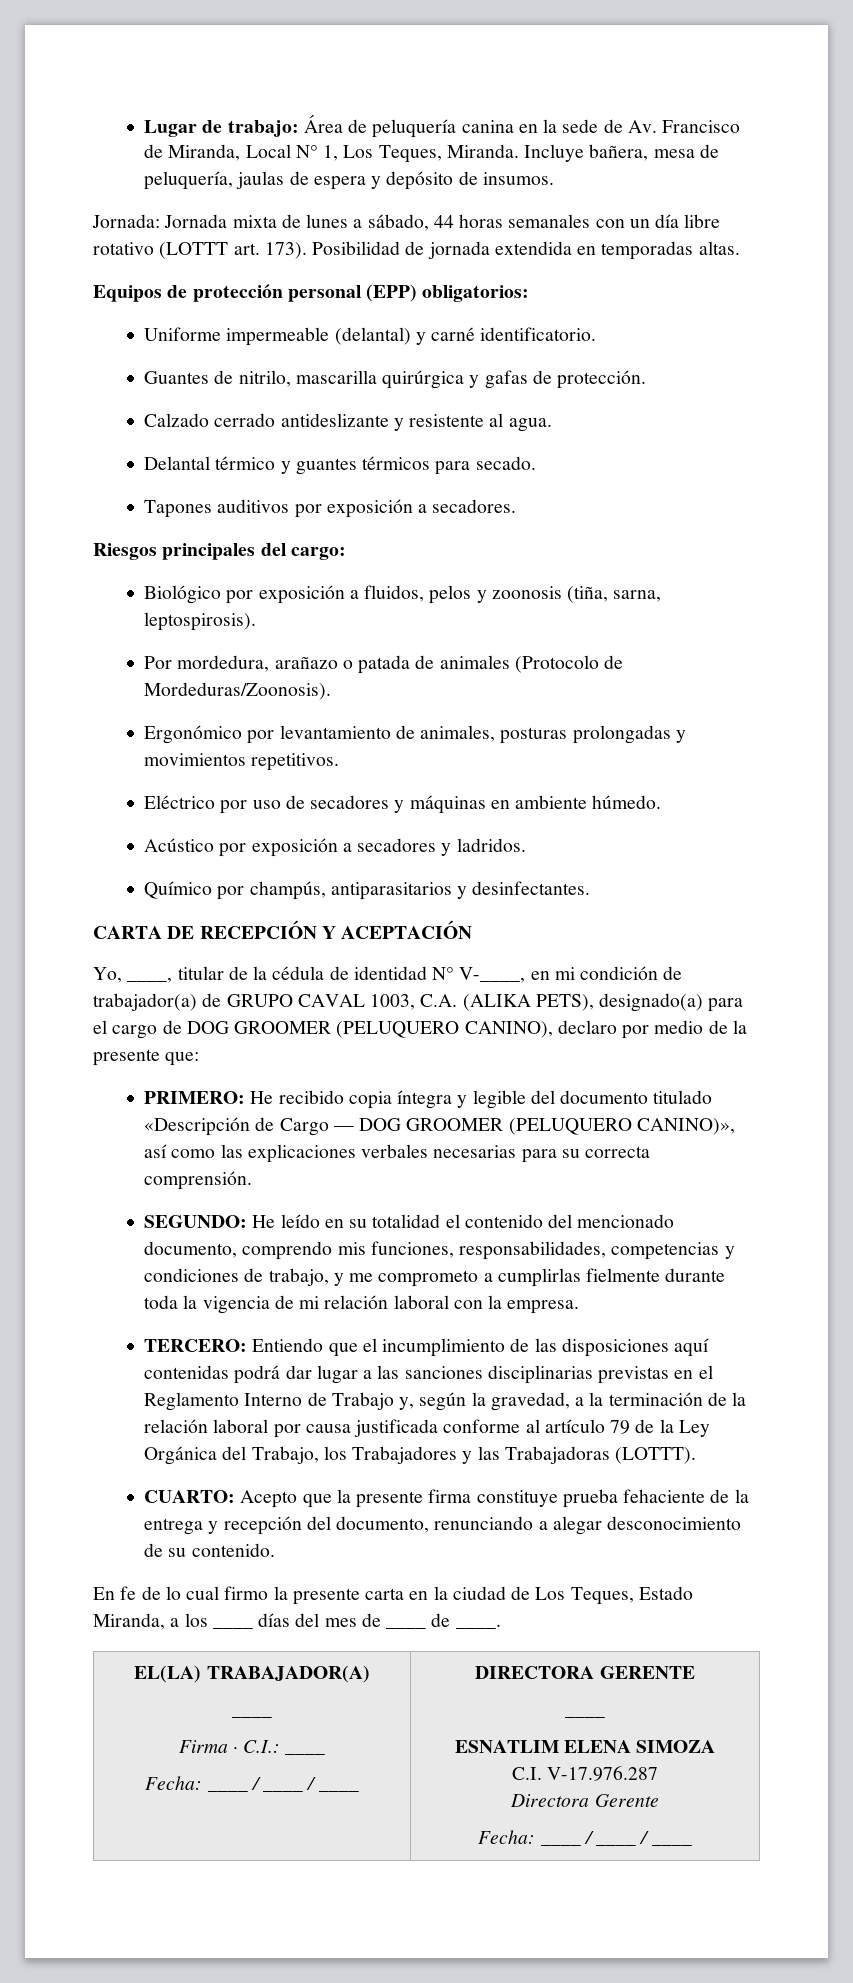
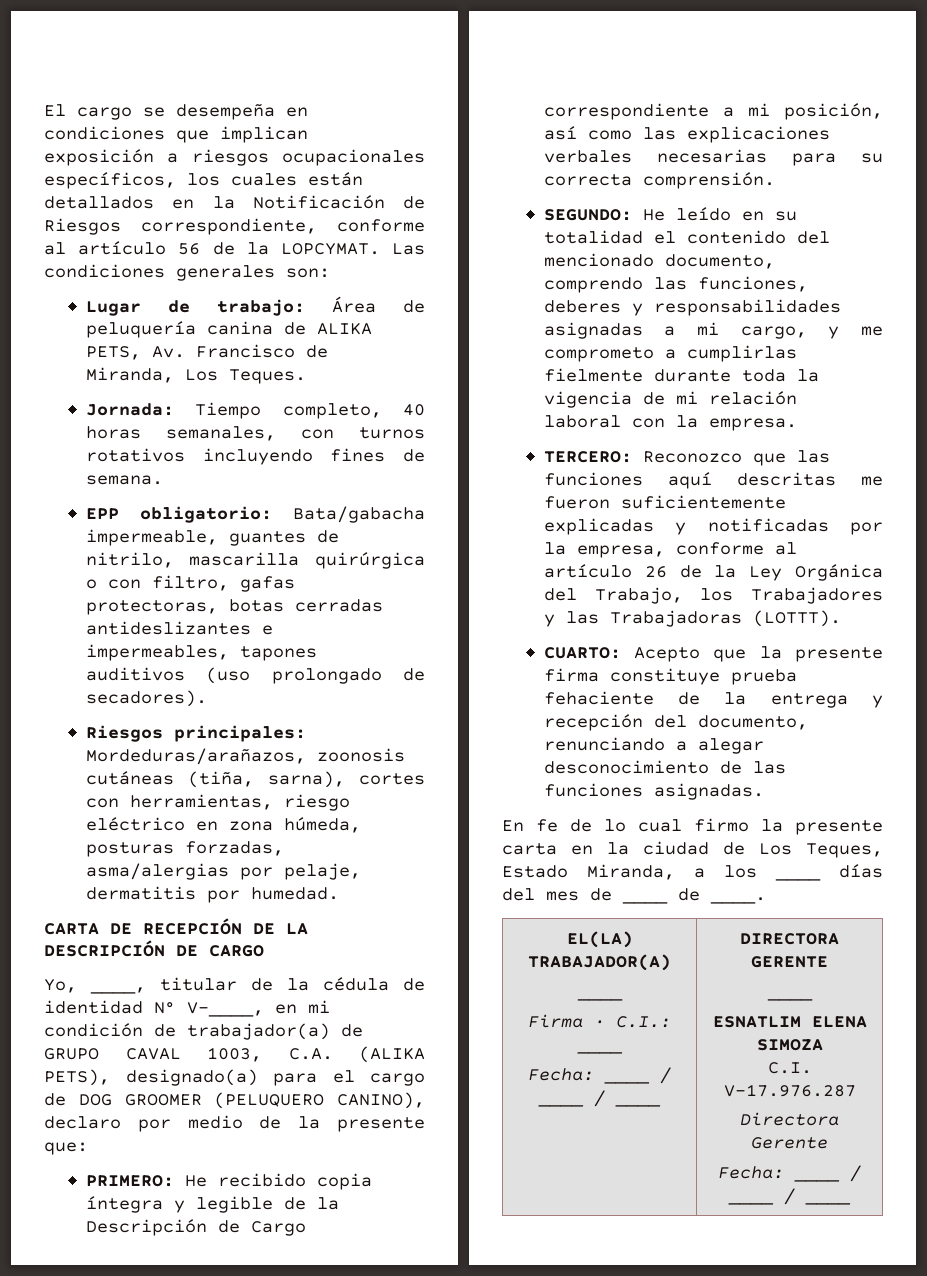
+ El cargo se desempeña en condiciones que implican exposición a riesgos ocupacionales específicos, los cuales están detallados en la Notificación de Riesgos correspondiente, conforme al artículo 56 de la LOPCYMAT. Las condiciones generales son:
- Lugar de trabajo: Área de peluquería canina en la sede de Av. Francisco de Miranda, Local N° 1, Los Teques, Miranda. Incluye bañera, mesa de peluquería, jaulas de espera y depósito de insumos.
- Jornada: Jornada mixta de lunes a sábado, 44 horas semanales con un día libre rotativo (LOTTT art. 173). Posibilidad de jornada extendida en temporadas altas.
- Equipos de protección personal (EPP) obligatorios:
- Uniforme impermeable (delantal) y carné identificatorio.
- Guantes de nitrilo, mascarilla quirúrgica y gafas de protección.
- Calzado cerrado antideslizante y resistente al agua.
- Delantal térmico y guantes térmicos para secado.
- Tapones auditivos por exposición a secadores.
- Riesgos principales del cargo:
- Biológico por exposición a fluidos, pelos y zoonosis (tiña, sarna, leptospirosis).
- Por mordedura, arañazo o patada de animales (Protocolo de Mordeduras/Zoonosis).
- Ergonómico por levantamiento de animales, posturas prolongadas y movimientos repetitivos.
- Eléctrico por uso de secadores y máquinas en ambiente húmedo.
- Acústico por exposición a secadores y ladridos.
- Químico por champús, antiparasitarios y desinfectantes.
- CARTA DE RECEPCIÓN Y ACEPTACIÓN
+ Lugar de trabajo: Área de peluquería canina de ALIKA PETS, Av. Francisco de Miranda, Los Teques.
+ Jornada: Tiempo completo, 40 horas semanales, con turnos rotativos incluyendo fines de semana.
+ EPP obligatorio: Bata/gabacha impermeable, guantes de nitrilo, mascarilla quirúrgica o con filtro, gafas protectoras, botas cerradas antideslizantes e impermeables, tapones auditivos (uso prolongado de secadores).
+ Riesgos principales: Mordeduras/arañazos, zoonosis cutáneas (tiña, sarna), cortes con herramientas, riesgo eléctrico en zona húmeda, posturas forzadas, asma/alergias por pelaje, dermatitis por humedad.
+ CARTA DE RECEPCIÓN DE LA DESCRIPCIÓN DE CARGO
- PRIMERO: He recibido copia íntegra y legible del documento titulado «Descripción de Cargo — DOG GROOMER (PELUQUERO CANINO)», así como las explicaciones verbales necesarias para su correcta comprensión.
+ PRIMERO: He recibido copia íntegra y legible de la Descripción de Cargo correspondiente a mi posición, así como las explicaciones verbales necesarias para su correcta comprensión.
- SEGUNDO: He leído en su totalidad el contenido del mencionado documento, comprendo mis funciones, responsabilidades, competencias y condiciones de trabajo, y me comprometo a cumplirlas fielmente durante toda la vigencia de mi relación laboral con la empresa.
+ SEGUNDO: He leído en su totalidad el contenido del mencionado documento, comprendo las funciones, deberes y responsabilidades asignadas a mi cargo, y me comprometo a cumplirlas fielmente durante toda la vigencia de mi relación laboral con la empresa.
- TERCERO: Entiendo que el incumplimiento de las disposiciones aquí contenidas podrá dar lugar a las sanciones disciplinarias previstas en el Reglamento Interno de Trabajo y, según la gravedad, a la terminación de la relación laboral por causa justificada conforme al artículo 79 de la Ley Orgánica del Trabajo, los Trabajadores y las Trabajadoras (LOTTT).
+ TERCERO: Reconozco que las funciones aquí descritas me fueron suficientemente explicadas y notificadas por la empresa, conforme al artículo 26 de la Ley Orgánica del Trabajo, los Trabajadores y las Trabajadoras (LOTTT).
- CUARTO: Acepto que la presente firma constituye prueba fehaciente de la entrega y recepción del documento, renunciando a alegar desconocimiento de su contenido.
+ CUARTO: Acepto que la presente firma constituye prueba fehaciente de la entrega y recepción del documento, renunciando a alegar desconocimiento de las funciones asignadas.

